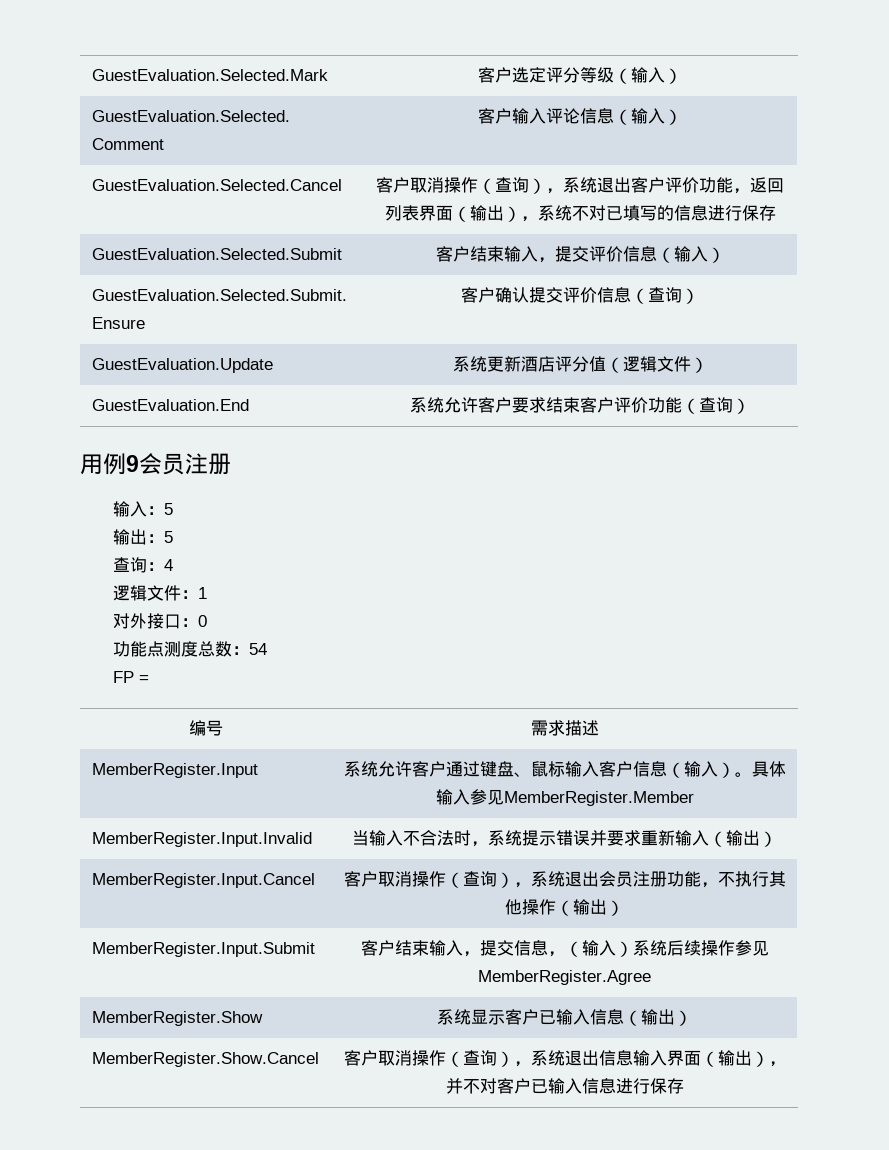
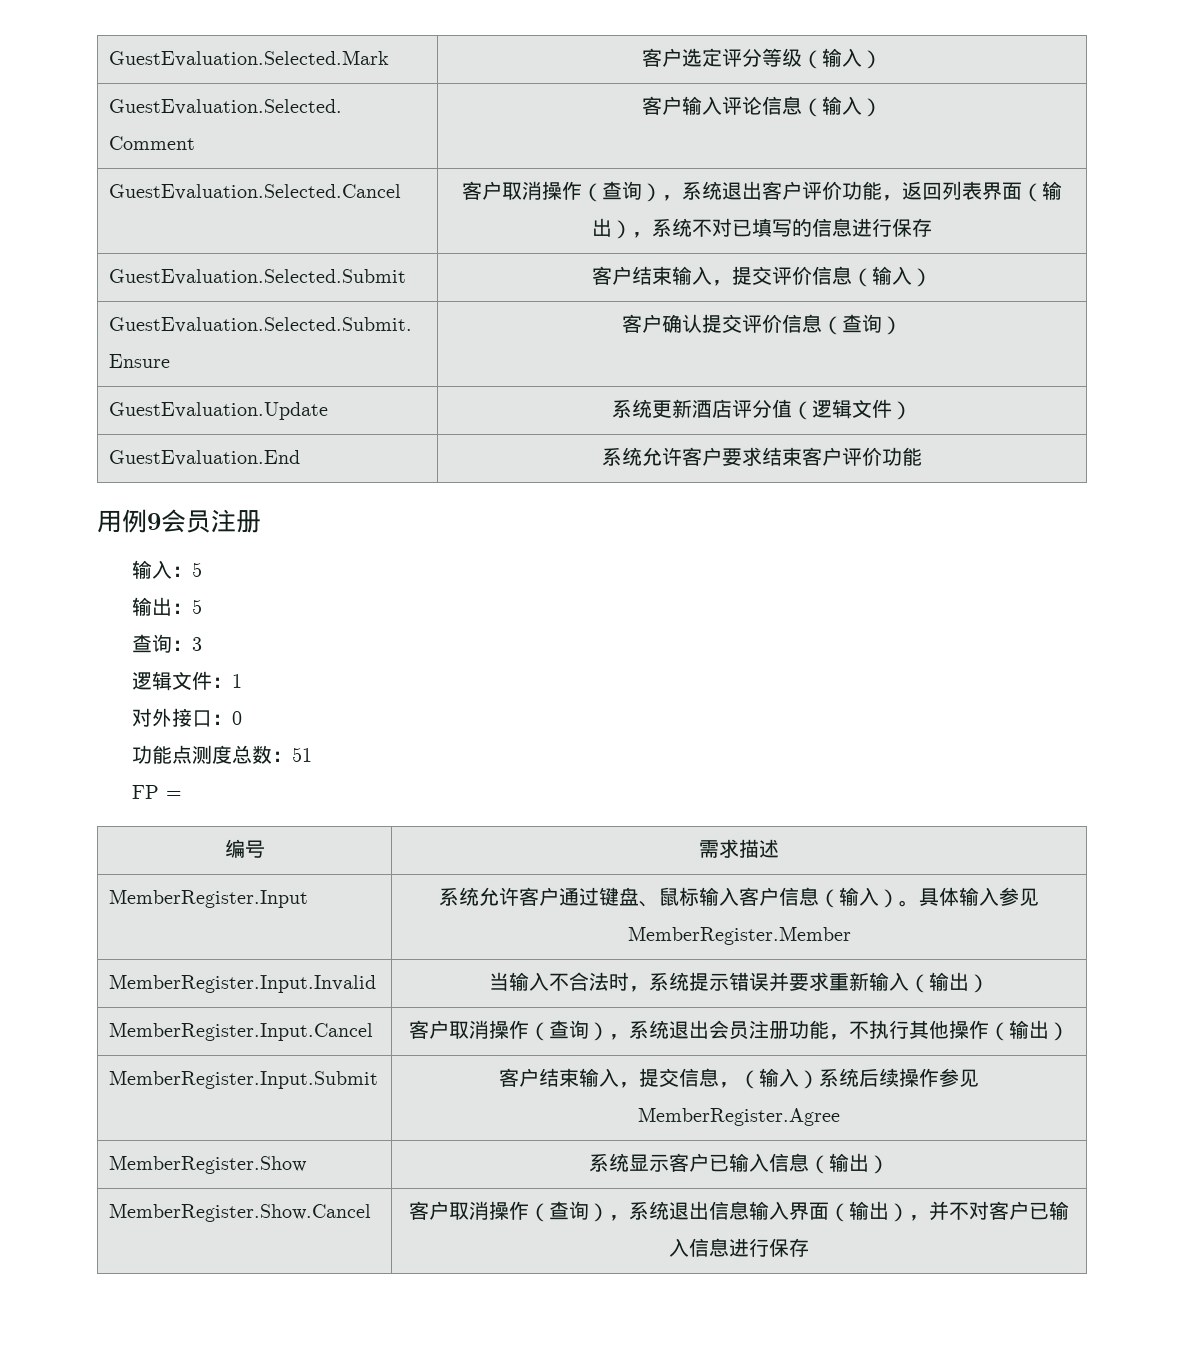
- GuestEvaluation.End | 系统允许客户要求结束客户评价功能（查询）
+ GuestEvaluation.End | 系统允许客户要求结束客户评价功能
- 查询：4
+ 查询：3
- 功能点测度总数：54
+ 功能点测度总数：51

